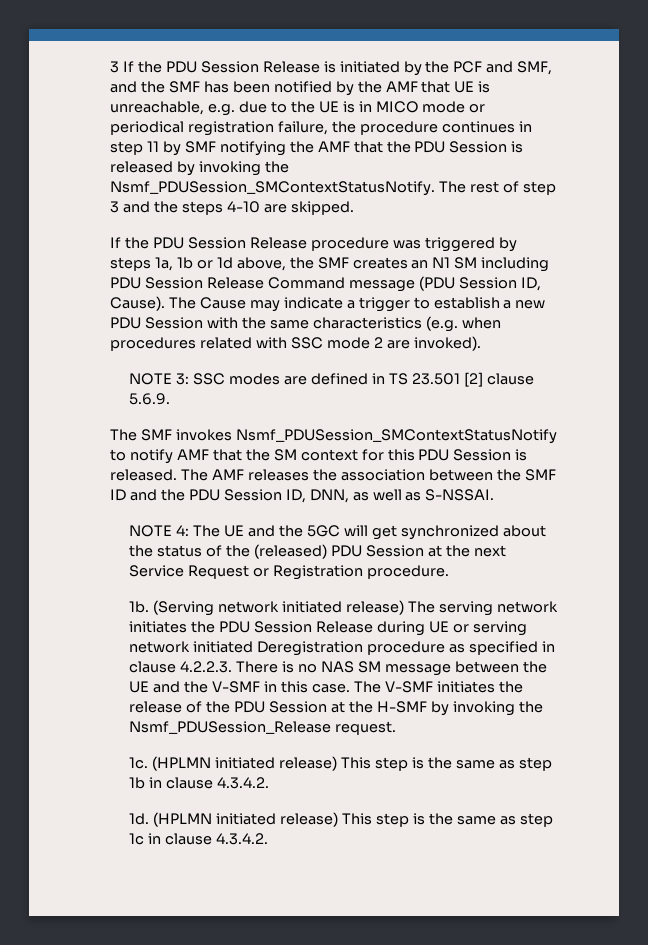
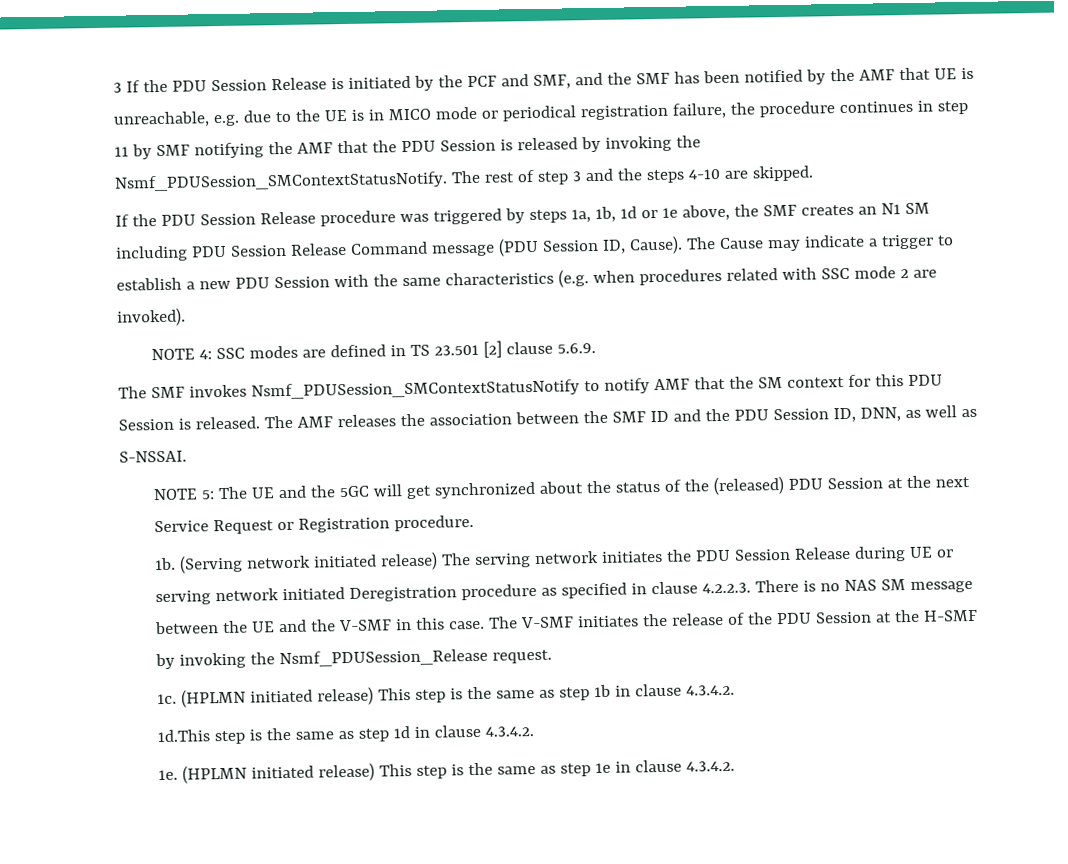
- If the PDU Session Release procedure was triggered by steps 1a, 1b or 1d above, the SMF creates an N1 SM including PDU Session Release Command message (PDU Session ID, Cause).
+ If the PDU Session Release procedure was triggered by steps 1a, 1b, 1d or 1e above, the SMF creates an N1 SM including PDU Session Release Command message (PDU Session ID, Cause).
- NOTE 3: SSC modes are defined in TS 23.501 [2] clause 5.6.9.
+ NOTE 4: SSC modes are defined in TS 23.501 [2] clause 5.6.9.
- NOTE 4: The UE and the 5GC will get synchronized about the status of the (released) PDU Session at the next Service Request or Registration procedure.
+ NOTE 5: The UE and the 5GC will get synchronized about the status of the (released) PDU Session at the next Service Request or Registration procedure.
- 1d.
+ 1d.This step is the same as step 1d in clause 4.3.4.2.
+ 1e.
- (HPLMN initiated release) This step is the same as step 1c in clause 4.3.4.2.
+ (HPLMN initiated release) This step is the same as step 1e in clause 4.3.4.2.

